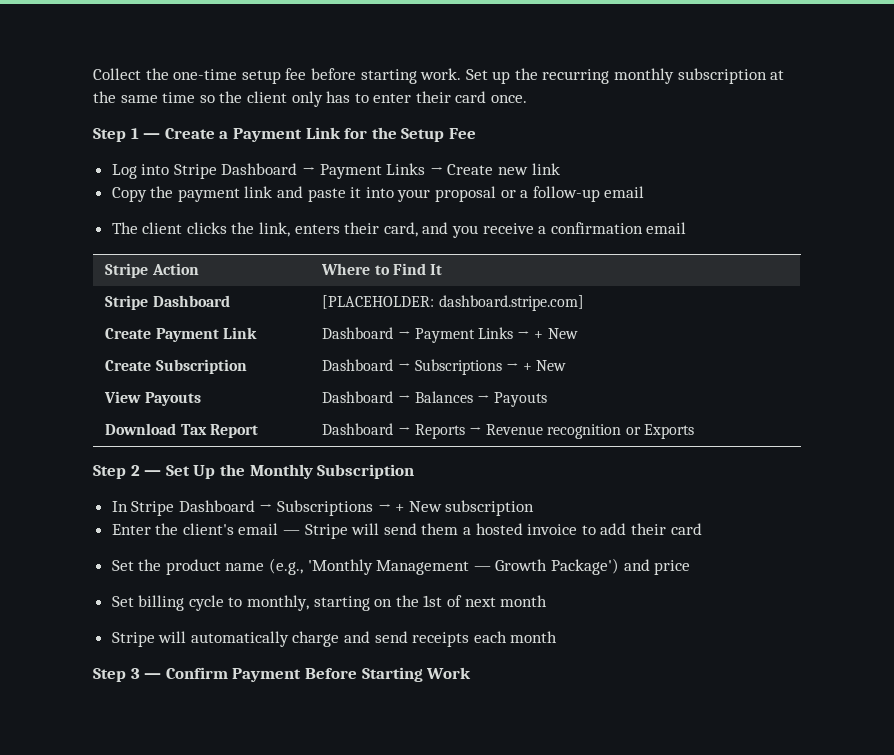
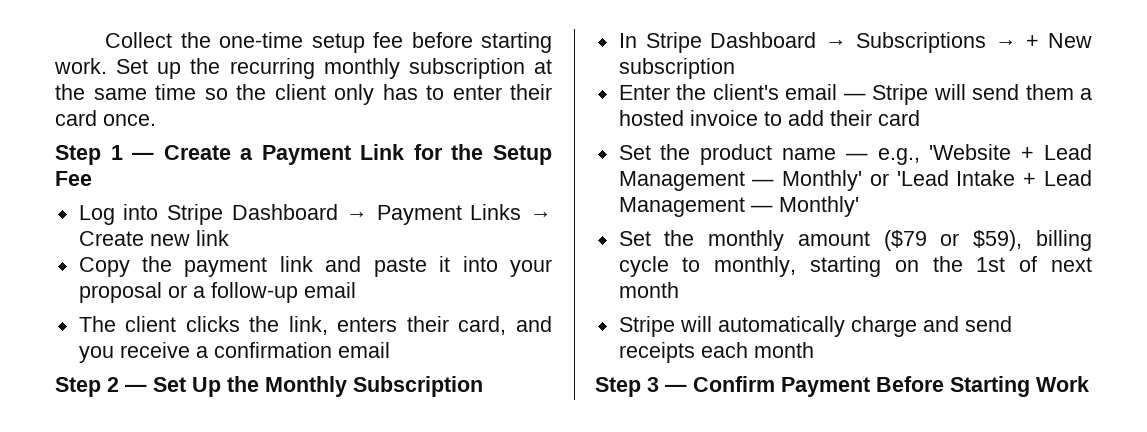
- Stripe Action | Where to Find It
- Stripe Dashboard | [PLACEHOLDER: dashboard.stripe.com]
- Create Payment Link | Dashboard → Payment Links → + New
- Create Subscription | Dashboard → Subscriptions → + New
- View Payouts | Dashboard → Balances → Payouts
- Download Tax Report | Dashboard → Reports → Revenue recognition or Exports
- Set the product name (e.g., 'Monthly Management — Growth Package') and price
- Set billing cycle to monthly, starting on the 1st of next month
+ Set the product name — e.g., 'Website + Lead Management — Monthly' or 'Lead Intake + Lead Management — Monthly'
+ Set the monthly amount ($79 or $59), billing cycle to monthly, starting on the 1st of next month

